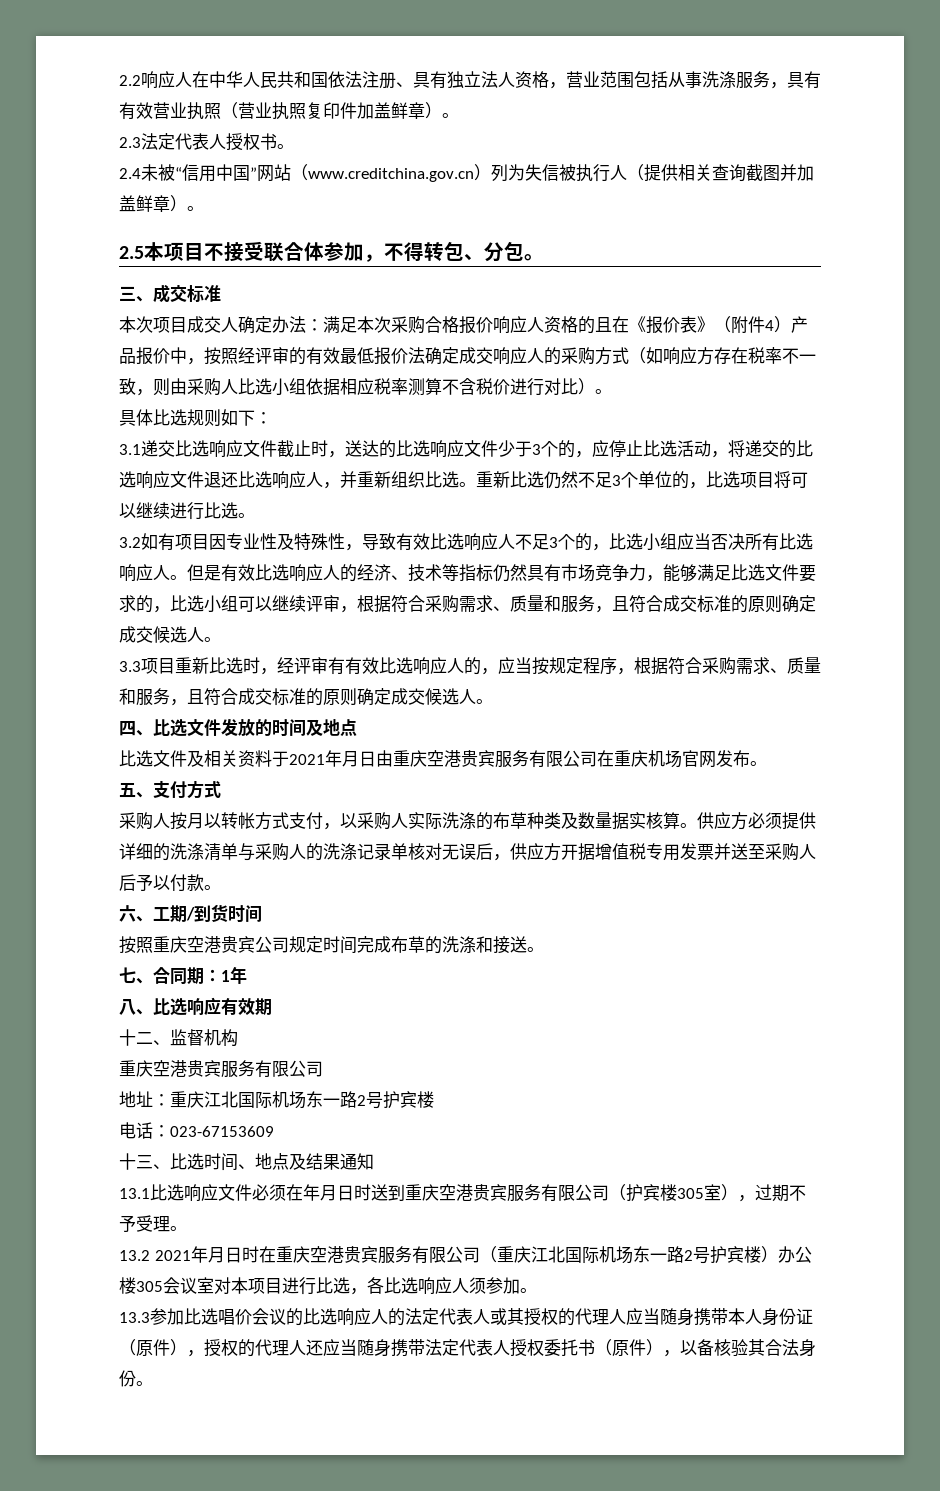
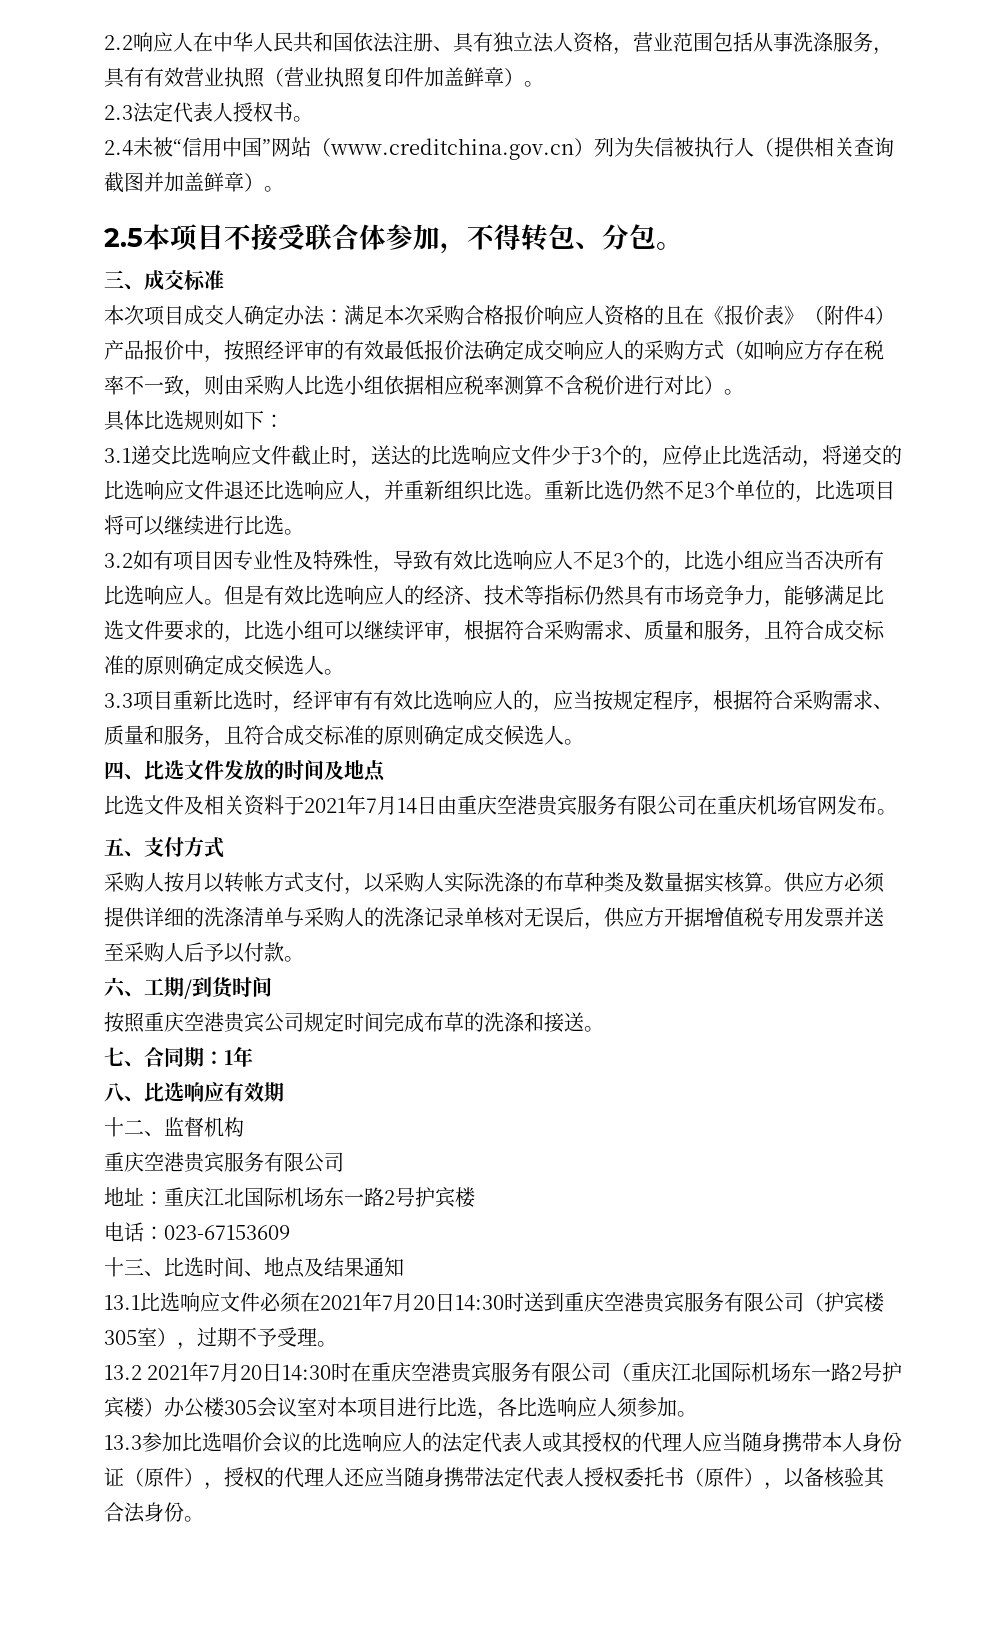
- 比选文件及相关资料于2021年月日由重庆空港贵宾服务有限公司在重庆机场官网发布。
+ 比选文件及相关资料于2021年7月14日由重庆空港贵宾服务有限公司在重庆机场官网发布。
- 13.1比选响应文件必须在年月日时送到重庆空港贵宾服务有限公司（护宾楼305室），过期不予受理。
+ 13.1比选响应文件必须在2021年7月20日14:30时送到重庆空港贵宾服务有限公司（护宾楼305室），过期不予受理。
- 13.2 2021年月日时在重庆空港贵宾服务有限公司（重庆江北国际机场东一路2号护宾楼）办公楼305会议室对本项目进行比选，各比选响应人须参加。
+ 13.2 2021年7月20日14:30时在重庆空港贵宾服务有限公司（重庆江北国际机场东一路2号护宾楼）办公楼305会议室对本项目进行比选，各比选响应人须参加。

